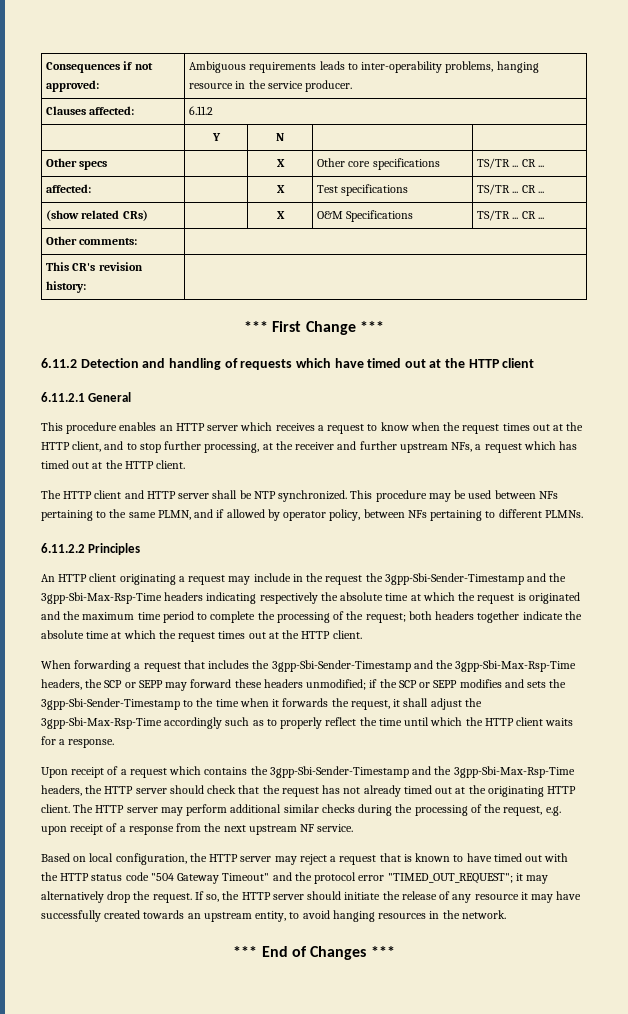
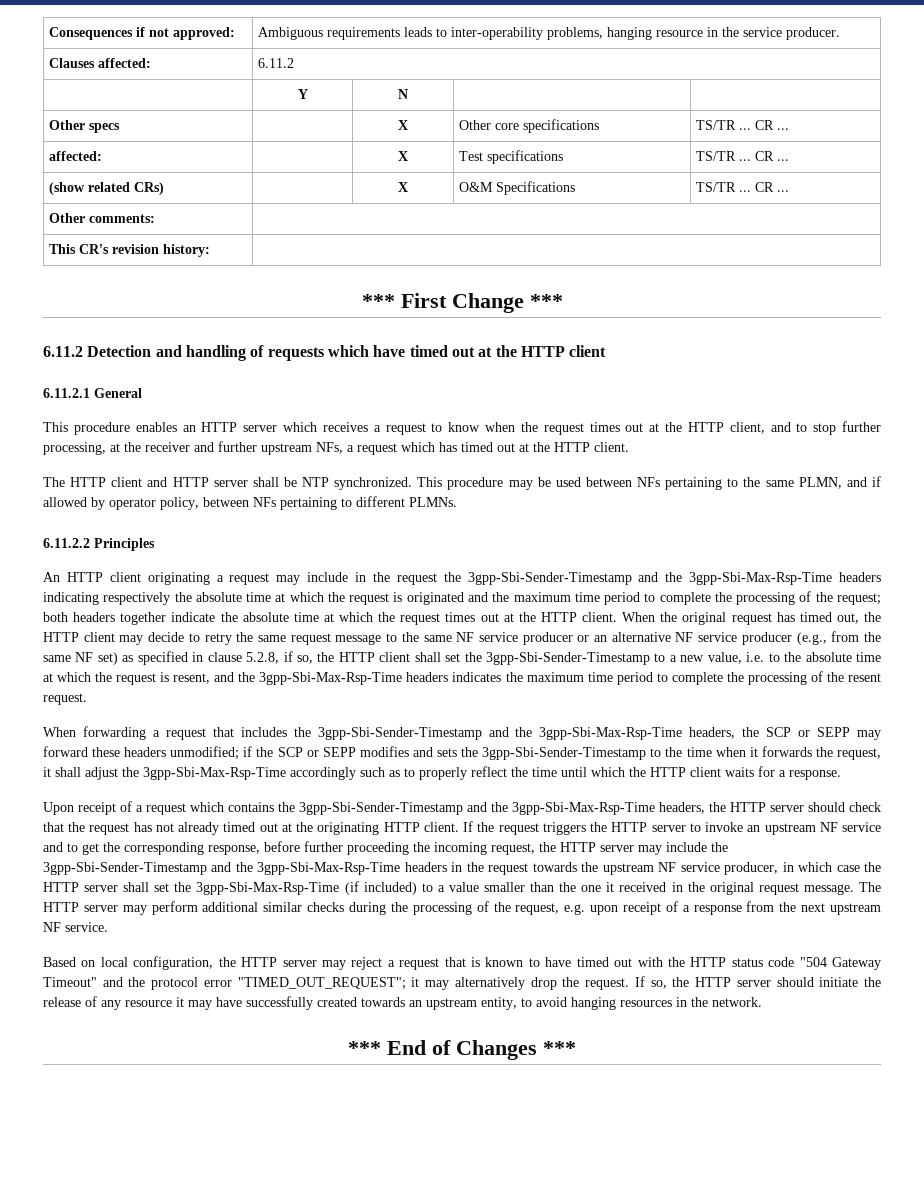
+ When the original request has timed out, the HTTP client may decide to retry the same request message to the same NF service producer or an alternative NF service producer (e.g., from the same NF set) as specified in clause 5.2.8, if so, the HTTP client shall set the 3gpp-Sbi-Sender-Timestamp to a new value, i.e. to the absolute time at which the request is resent, and the 3gpp-Sbi-Max-Rsp-Time headers indicates the maximum time period to complete the processing of the resent request.
+ If the request triggers the HTTP server to invoke an upstream NF service and to get the corresponding response, before further proceeding the incoming request, the HTTP server may include the 3gpp-Sbi-Sender-Timestamp and the 3gpp-Sbi-Max-Rsp-Time headers in the request towards the upstream NF service producer, in which case the HTTP server shall set the 3gpp-Sbi-Max-Rsp-Time (if included) to a value smaller than the one it received in the original request message.

